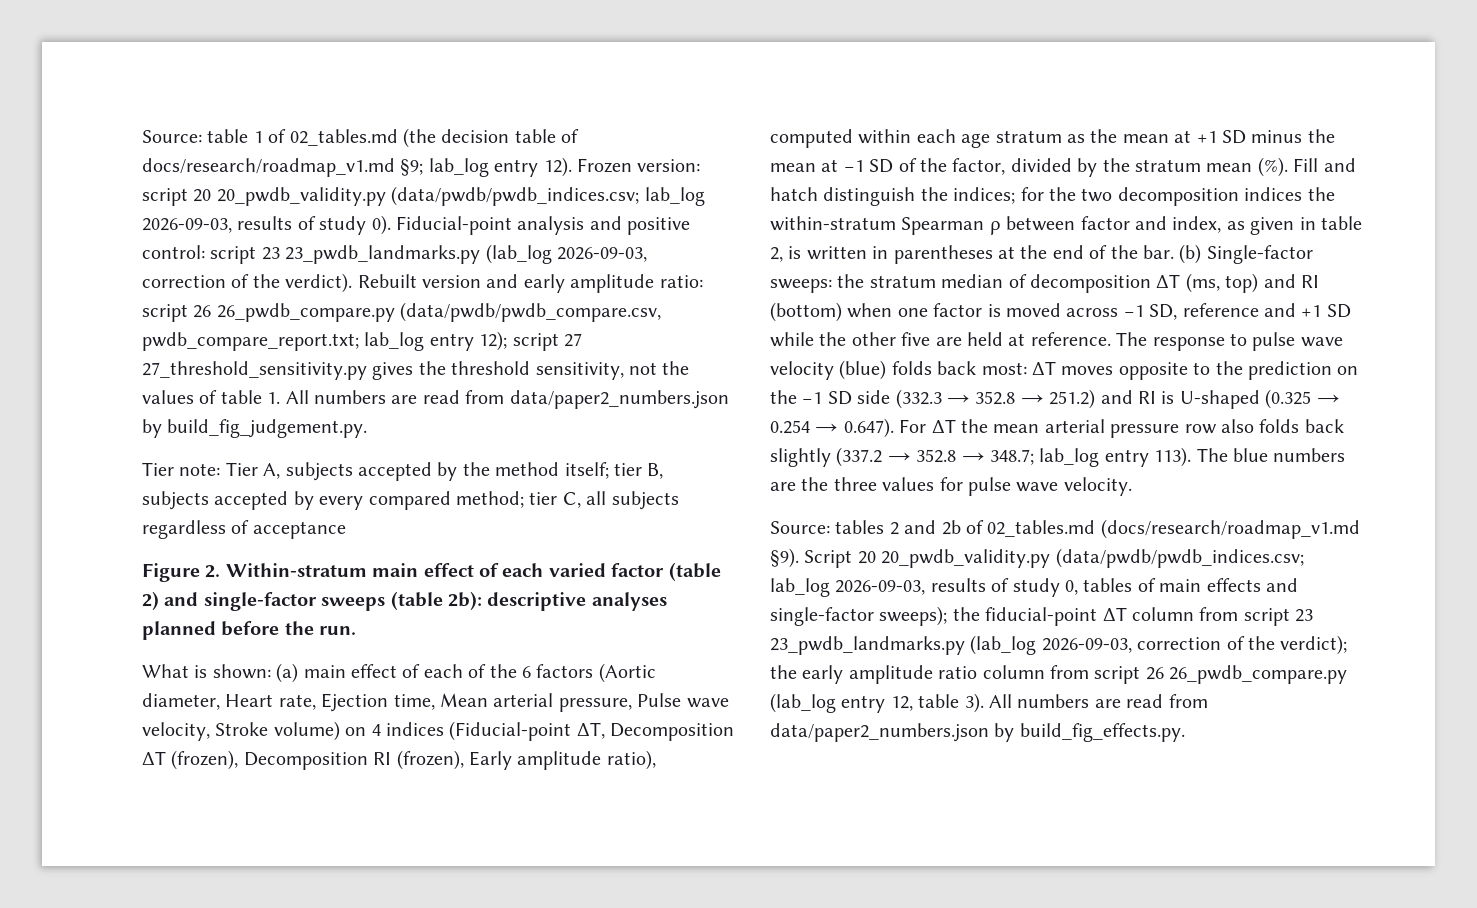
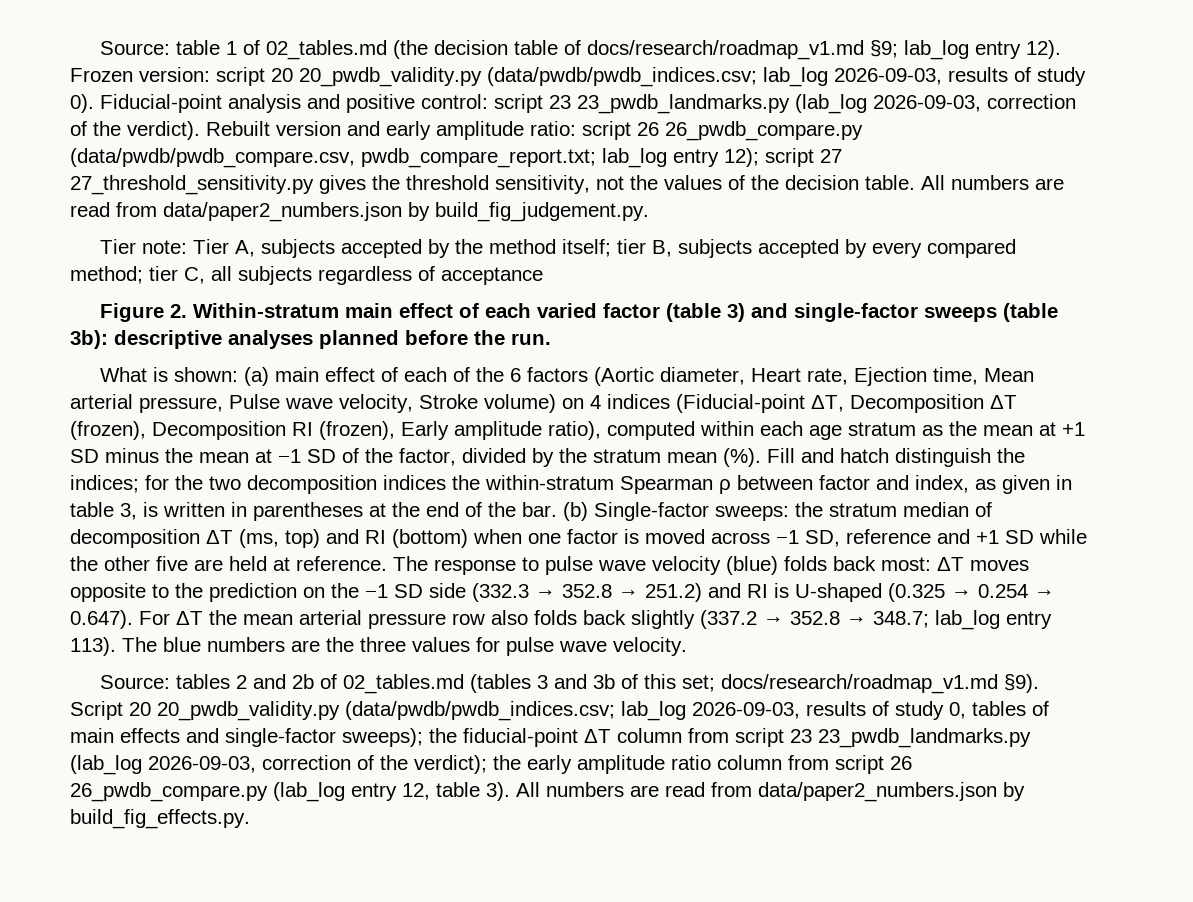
- Rebuilt version and early amplitude ratio: script 26 26_pwdb_compare.py (data/pwdb/pwdb_compare.csv, pwdb_compare_report.txt; lab_log entry 12); script 27 27_threshold_sensitivity.py gives the threshold sensitivity, not the values of table 1. All numbers are read from data/paper2_numbers.json by build_fig_judgement.py.
+ Rebuilt version and early amplitude ratio: script 26 26_pwdb_compare.py (data/pwdb/pwdb_compare.csv, pwdb_compare_report.txt; lab_log entry 12); script 27 27_threshold_sensitivity.py gives the threshold sensitivity, not the values of the decision table. All numbers are read from data/paper2_numbers.json by build_fig_judgement.py.
- Figure 2. Within-stratum main effect of each varied factor (table 2) and single-factor sweeps (table 2b): descriptive analyses planned before the run.
+ Figure 2. Within-stratum main effect of each varied factor (table 3) and single-factor sweeps (table 3b): descriptive analyses planned before the run.
- Fill and hatch distinguish the indices; for the two decomposition indices the within-stratum Spearman ρ between factor and index, as given in table 2, is written in parentheses at the end of the bar.
+ Fill and hatch distinguish the indices; for the two decomposition indices the within-stratum Spearman ρ between factor and index, as given in table 3, is written in parentheses at the end of the bar.
- Source: tables 2 and 2b of 02_tables.md (docs/research/roadmap_v1.md §9).
+ Source: tables 2 and 2b of 02_tables.md (tables 3 and 3b of this set; docs/research/roadmap_v1.md §9).

